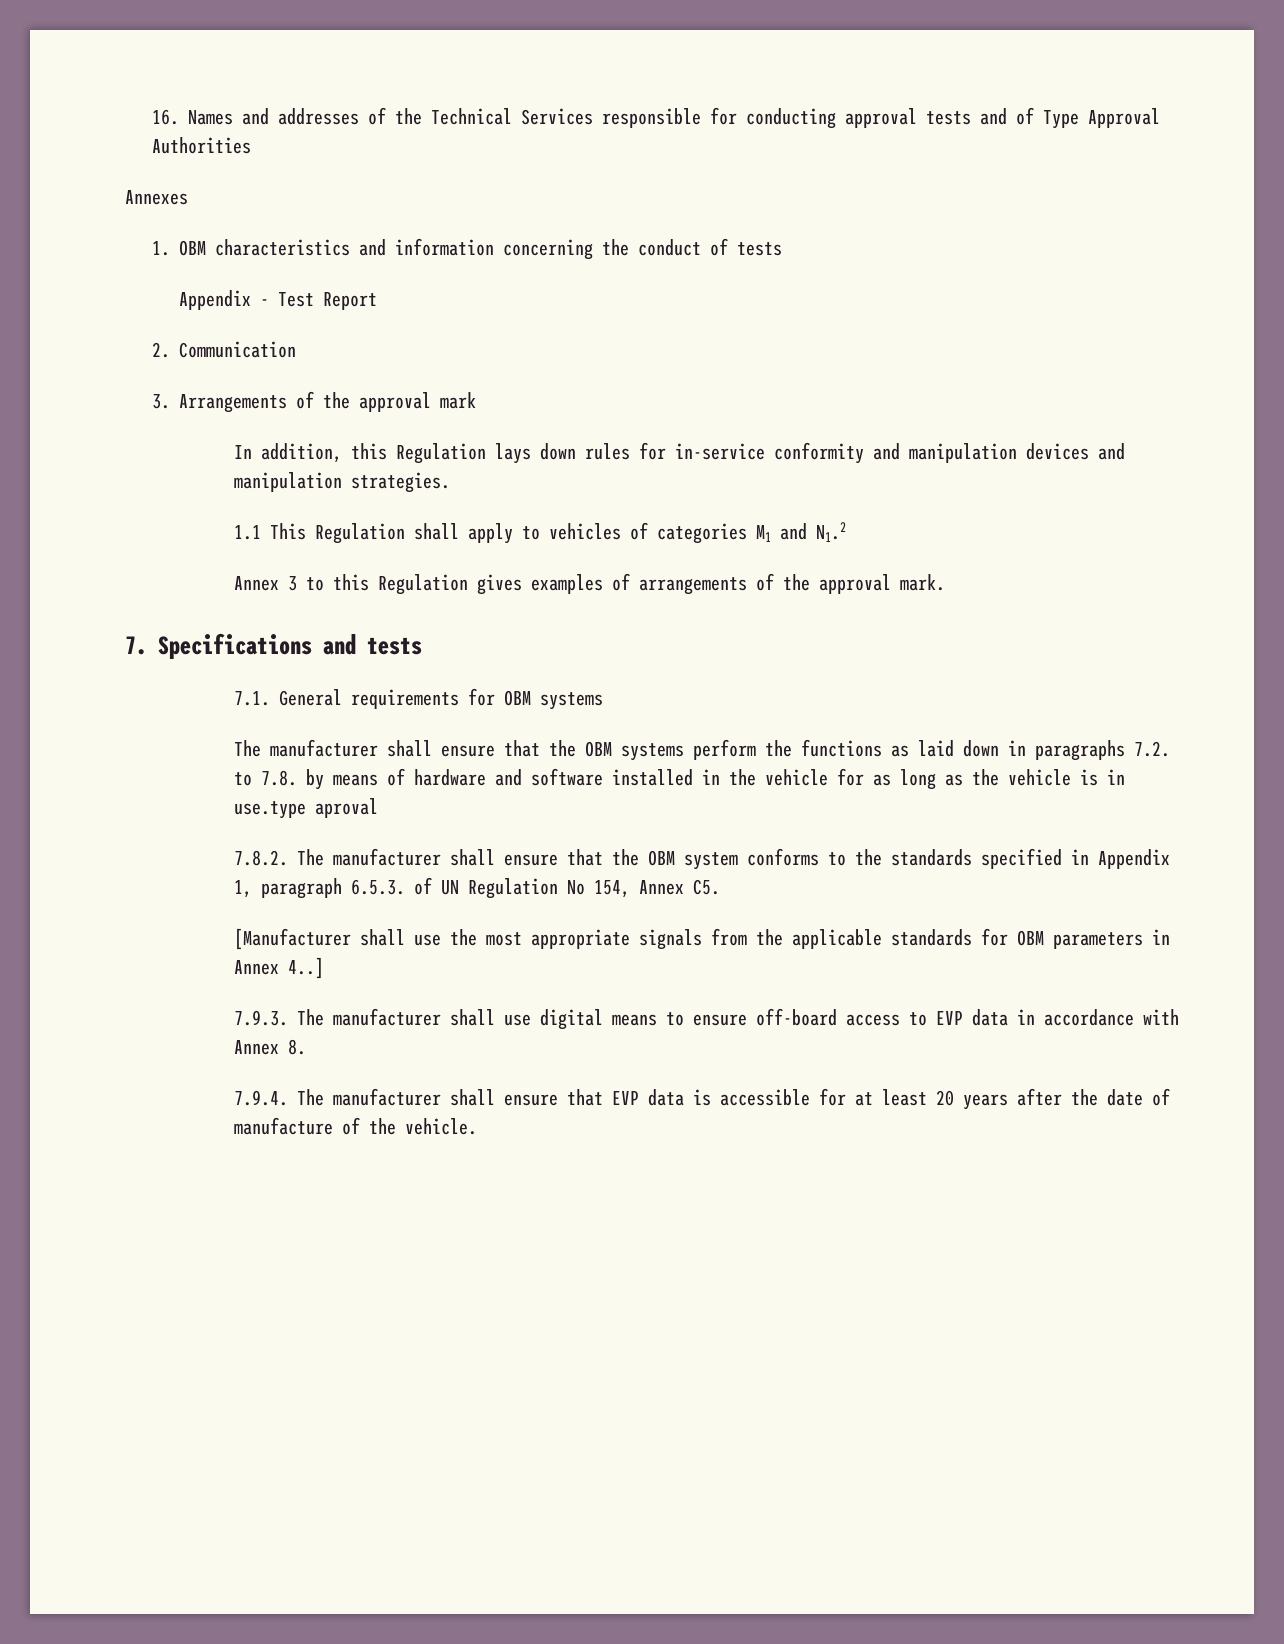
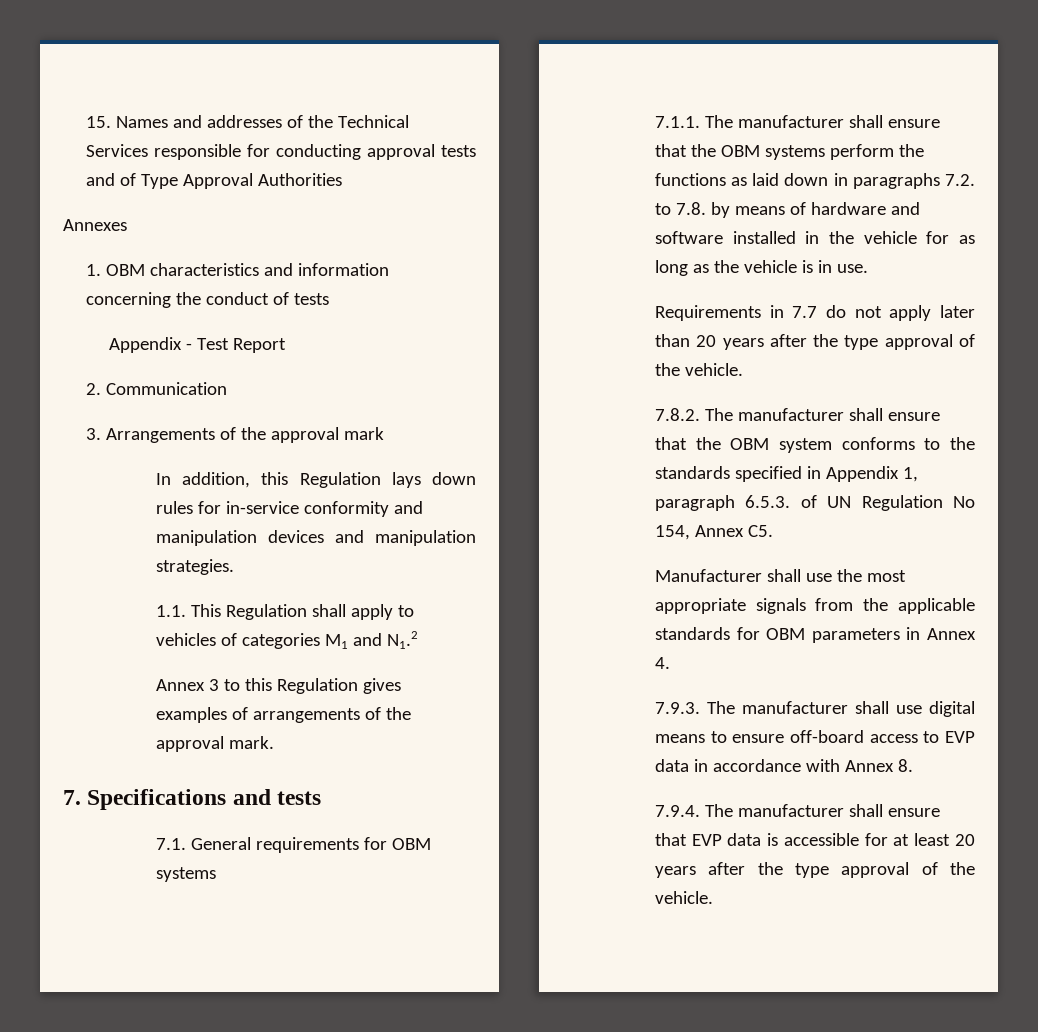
- 16. Names and addresses of the Technical Services responsible for conducting approval tests and of Type Approval Authorities
+ 15. Names and addresses of the Technical Services responsible for conducting approval tests and of Type Approval Authorities
- 1.1 This Regulation shall apply to vehicles of categories M1 and N1.2
+ 1.1. This Regulation shall apply to vehicles of categories M1 and N1.2
- The manufacturer shall ensure that the OBM systems perform the functions as laid down in paragraphs 7.2. to 7.8. by means of hardware and software installed in the vehicle for as long as the vehicle is in use.type aproval
+ 7.1.1. The manufacturer shall ensure that the OBM systems perform the functions as laid down in paragraphs 7.2. to 7.8. by means of hardware and software installed in the vehicle for as long as the vehicle is in use.
+ Requirements in 7.7 do not apply later than 20 years after the type approval of the vehicle.
- [Manufacturer shall use the most appropriate signals from the applicable standards for OBM parameters in Annex 4..]
+ Manufacturer shall use the most appropriate signals from the applicable standards for OBM parameters in Annex 4.
- 7.9.4. The manufacturer shall ensure that EVP data is accessible for at least 20 years after the date of manufacture of the vehicle.
+ 7.9.4. The manufacturer shall ensure that EVP data is accessible for at least 20 years after the type approval of the vehicle.

